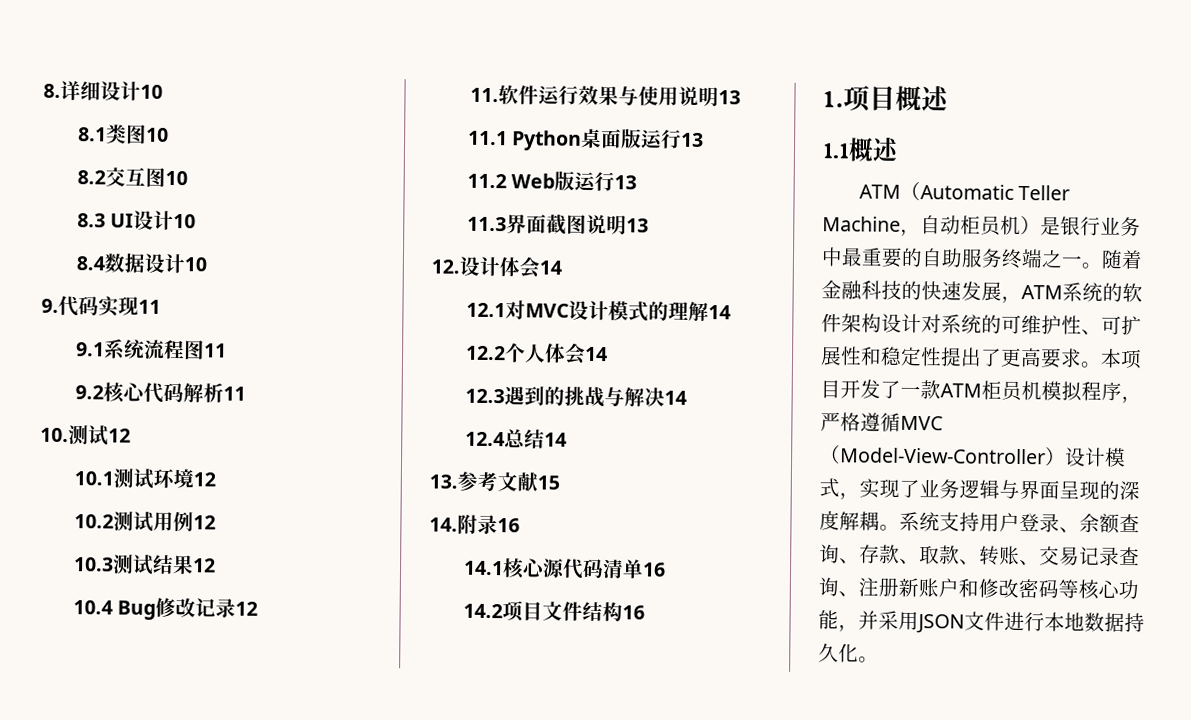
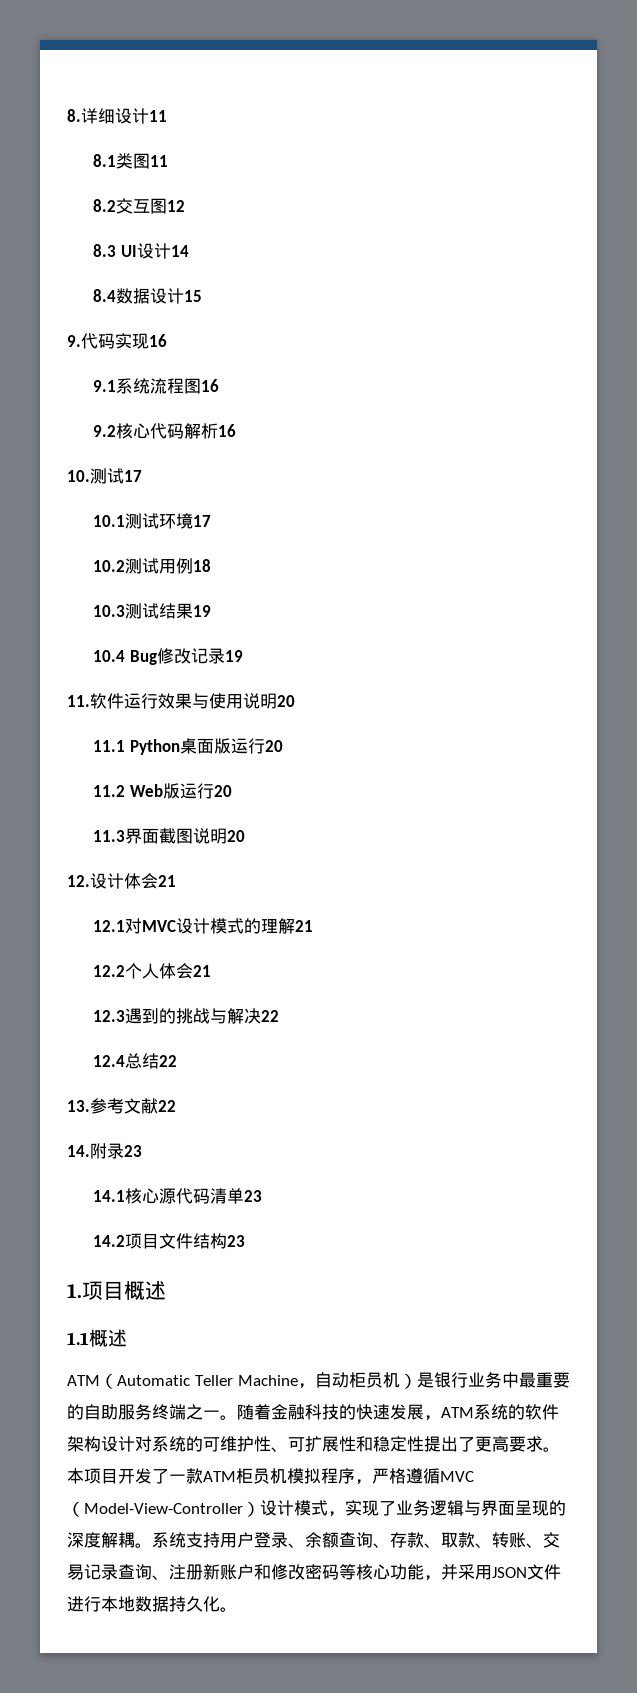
- 8.详细设计10
+ 8.详细设计11
- 8.1类图10
+ 8.1类图11
- 8.2交互图10
+ 8.2交互图12
- 8.3 UI设计10
+ 8.3 UI设计14
- 8.4数据设计10
+ 8.4数据设计15
- 9.代码实现11
+ 9.代码实现16
- 9.1系统流程图11
+ 9.1系统流程图16
- 9.2核心代码解析11
+ 9.2核心代码解析16
- 10.测试12
+ 10.测试17
- 10.1测试环境12
+ 10.1测试环境17
- 10.2测试用例12
+ 10.2测试用例18
- 10.3测试结果12
+ 10.3测试结果19
- 10.4 Bug修改记录12
+ 10.4 Bug修改记录19
- 11.软件运行效果与使用说明13
+ 11.软件运行效果与使用说明20
- 11.1 Python桌面版运行13
+ 11.1 Python桌面版运行20
- 11.2 Web版运行13
+ 11.2 Web版运行20
- 11.3界面截图说明13
+ 11.3界面截图说明20
- 12.设计体会14
+ 12.设计体会21
- 12.1对MVC设计模式的理解14
+ 12.1对MVC设计模式的理解21
- 12.2个人体会14
+ 12.2个人体会21
- 12.3遇到的挑战与解决14
+ 12.3遇到的挑战与解决22
- 12.4总结14
+ 12.4总结22
- 13.参考文献15
+ 13.参考文献22
- 14.附录16
+ 14.附录23
- 14.1核心源代码清单16
+ 14.1核心源代码清单23
- 14.2项目文件结构16
+ 14.2项目文件结构23

